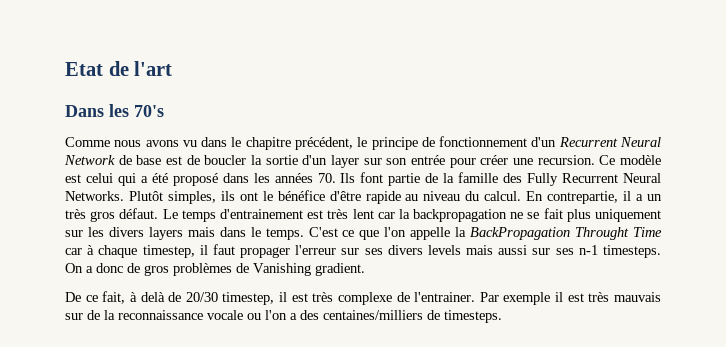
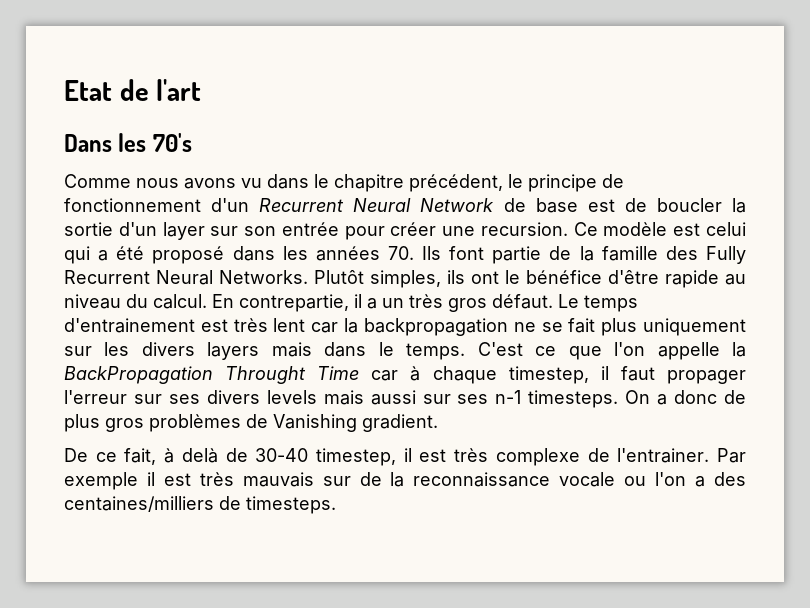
- On a donc de gros problèmes de Vanishing gradient.
+ On a donc de plus gros problèmes de Vanishing gradient.
- De ce fait, à delà de 20/30 timestep, il est très complexe de l'entrainer.
+ De ce fait, à delà de 30-40 timestep, il est très complexe de l'entrainer.

